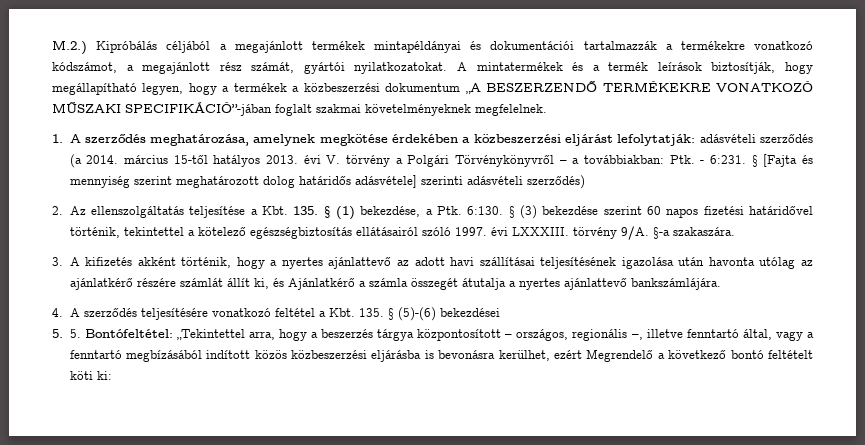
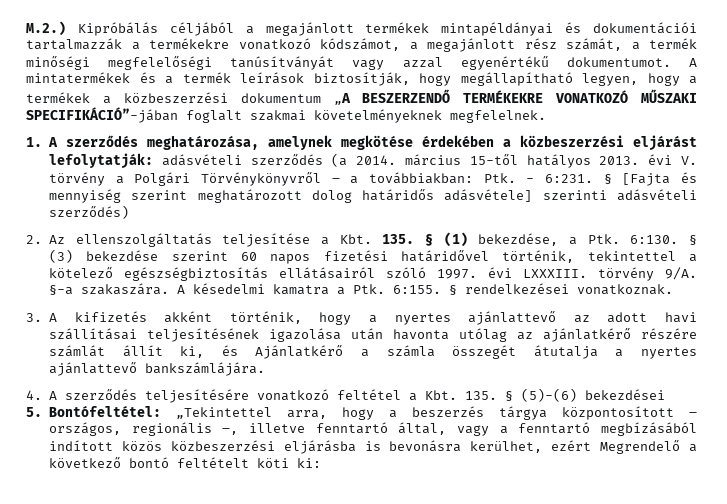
- M.2.) Kipróbálás céljából a megajánlott termékek mintapéldányai és dokumentációi tartalmazzák a termékekre vonatkozó kódszámot, a megajánlott rész számát, gyártói nyilatkozatokat.
+ M.2.) Kipróbálás céljából a megajánlott termékek mintapéldányai és dokumentációi tartalmazzák a termékekre vonatkozó kódszámot, a megajánlott rész számát, a termék minőségi megfelelőségi tanúsítványát vagy azzal egyenértékű dokumentumot.
+ A késedelmi kamatra a Ptk. 6:155. § rendelkezései vonatkoznak.
- 5. 5. Bontófeltétel: „Tekintettel arra, hogy a beszerzés tárgya központosított – országos, regionális –, illetve fenntartó által, vagy a fenntartó megbízásából indított közös közbeszerzési eljárásba is bevonásra kerülhet, ezért Megrendelő a következő bontó feltételt köti ki:
+ 5. Bontófeltétel: „Tekintettel arra, hogy a beszerzés tárgya központosított – országos, regionális –, illetve fenntartó által, vagy a fenntartó megbízásából indított közös közbeszerzési eljárásba is bevonásra kerülhet, ezért Megrendelő a következő bontó feltételt köti ki:

